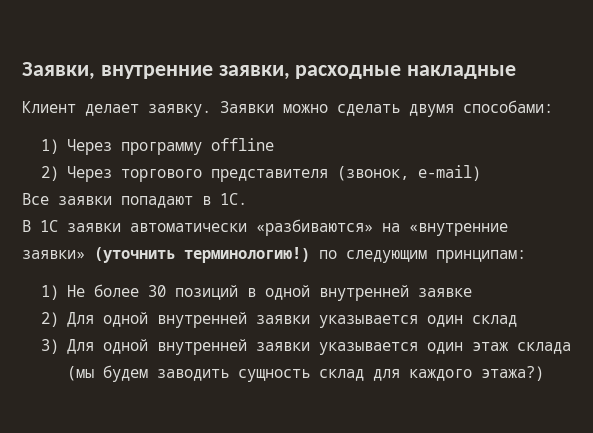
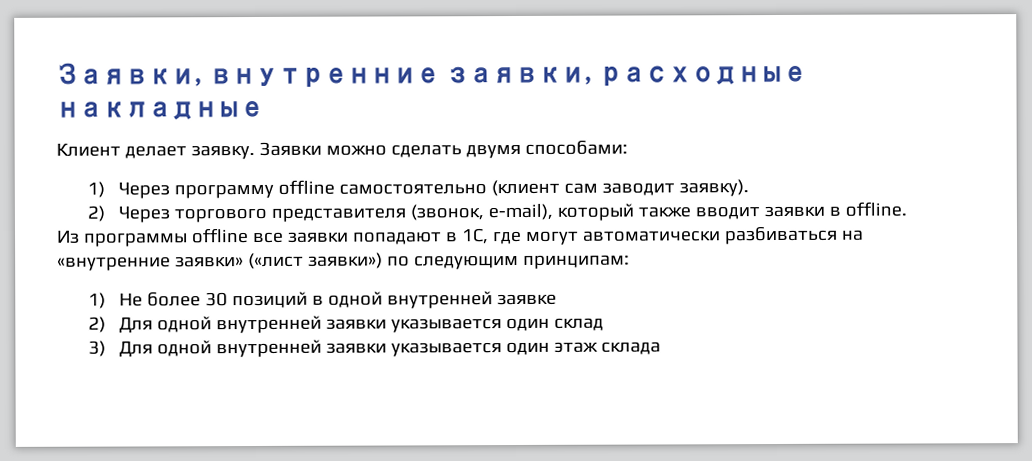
- 1) Через программу offline
+ 1) Через программу offline самостоятельно (клиент сам заводит заявку).
- 2) Через торгового представителя (звонок, e-mail)
- Все заявки попадают в 1С.
- В 1С заявки автоматически «разбиваются» на «внутренние заявки» (уточнить терминологию!) по следующим принципам:
+ 2) Через торгового представителя (звонок, e-mail), который также вводит заявки в offline.
+ Из программы offline все заявки попадают в 1С, где могут автоматически разбиваться на «внутренние заявки» («лист заявки») по следующим принципам:
- 3) Для одной внутренней заявки указывается один этаж склада (мы будем заводить сущность склад для каждого этажа?)
+ 3) Для одной внутренней заявки указывается один этаж склада

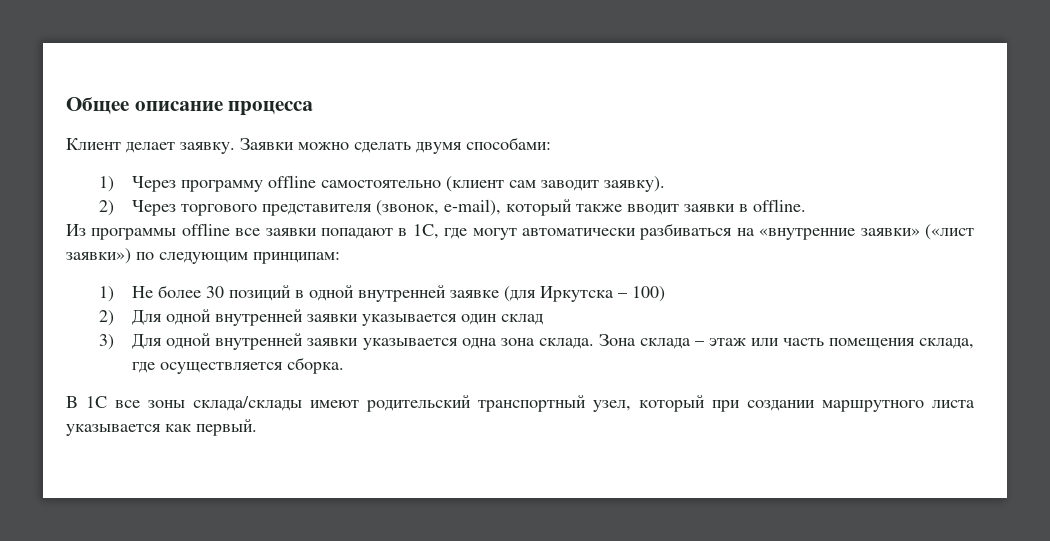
- Заявки, внутренние заявки, расходные накладные
+ Общее описание процесса
- 1) Не более 30 позиций в одной внутренней заявке
+ 1) Не более 30 позиций в одной внутренней заявке (для Иркутска – 100)
- 3) Для одной внутренней заявки указывается один этаж склада
+ 3) Для одной внутренней заявки указывается одна зона склада. Зона склада – этаж или часть помещения склада, где осуществляется сборка.
+ В 1С все зоны склада/склады имеют родительский транспортный узел, который при создании маршрутного листа указывается как первый.

